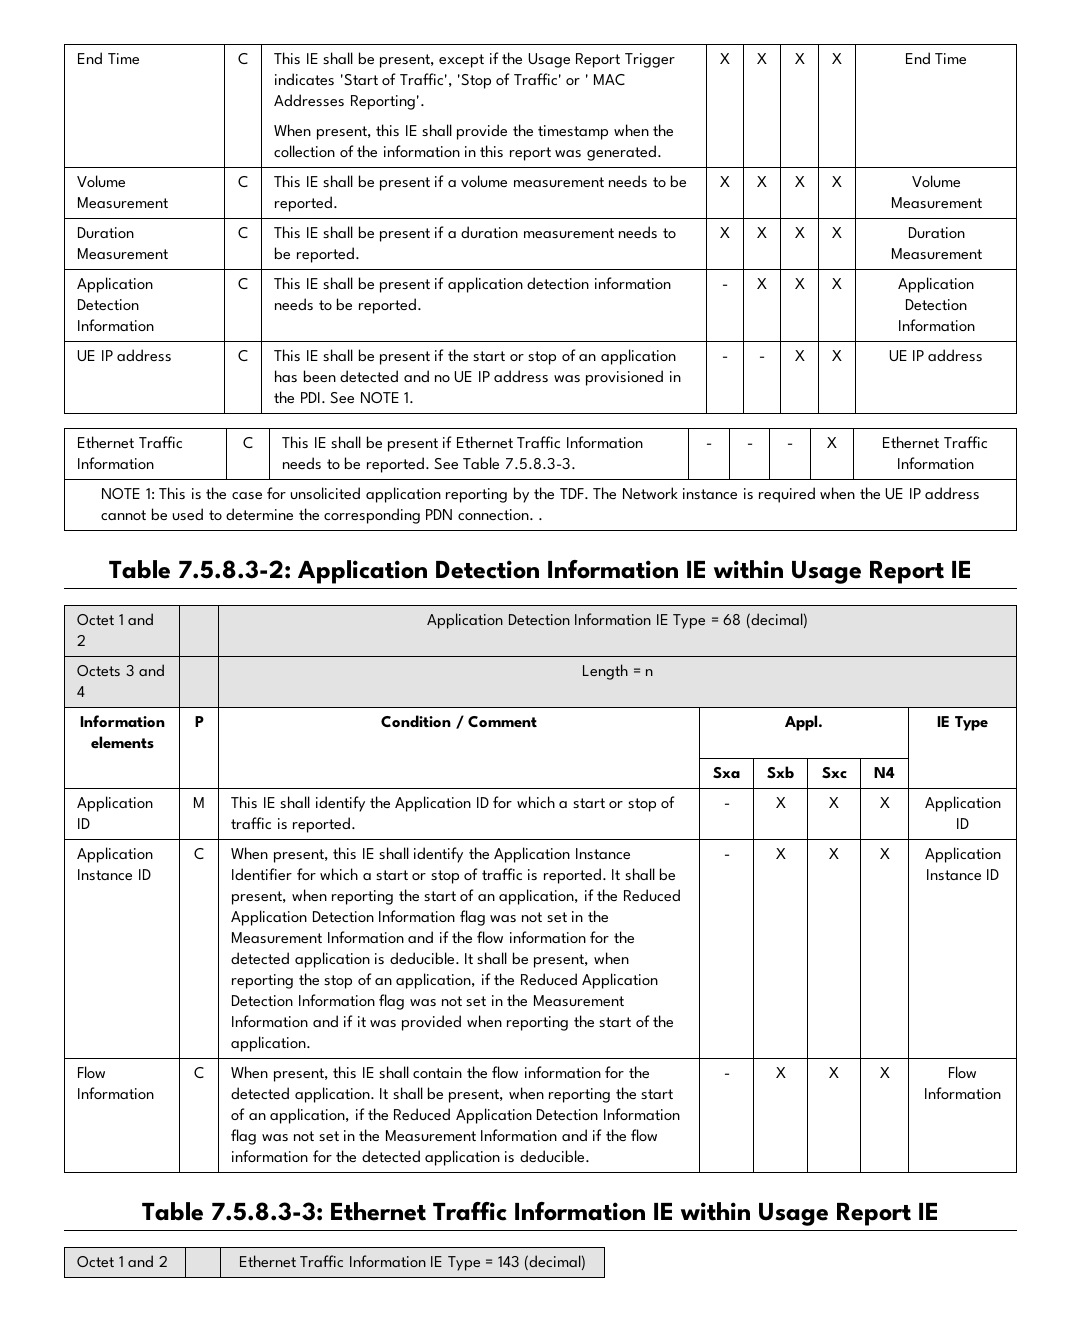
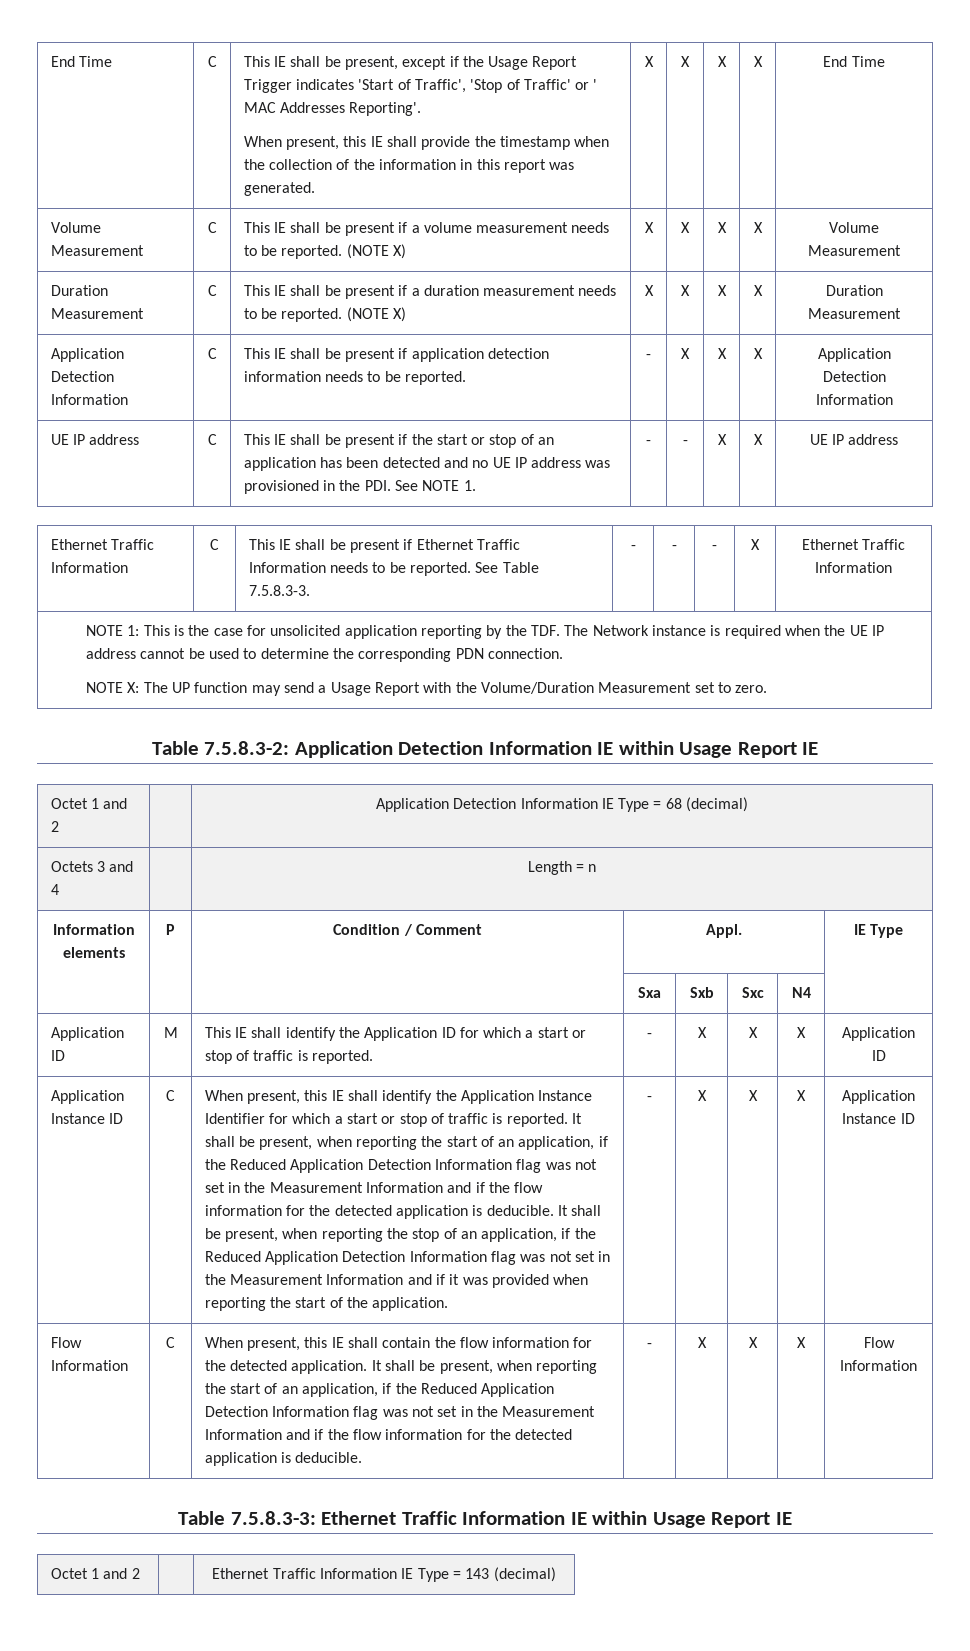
- Volume Measurement | C | This IE shall be present if a volume measurement needs to be reported. | X | X | X | X | Volume Measurement
+ Volume Measurement | C | This IE shall be present if a volume measurement needs to be reported. (NOTE X) | X | X | X | X | Volume Measurement
- Duration Measurement | C | This IE shall be present if a duration measurement needs to be reported. | X | X | X | X | Duration Measurement
+ Duration Measurement | C | This IE shall be present if a duration measurement needs to be reported. (NOTE X) | X | X | X | X | Duration Measurement
- NOTE 1: This is the case for unsolicited application reporting by the TDF. The Network instance is required when the UE IP address cannot be used to determine the corresponding PDN connection. .
+ NOTE 1: This is the case for unsolicited application reporting by the TDF. The Network instance is required when the UE IP address cannot be used to determine the corresponding PDN connection.
+ NOTE X: The UP function may send a Usage Report with the Volume/Duration Measurement set to zero.

